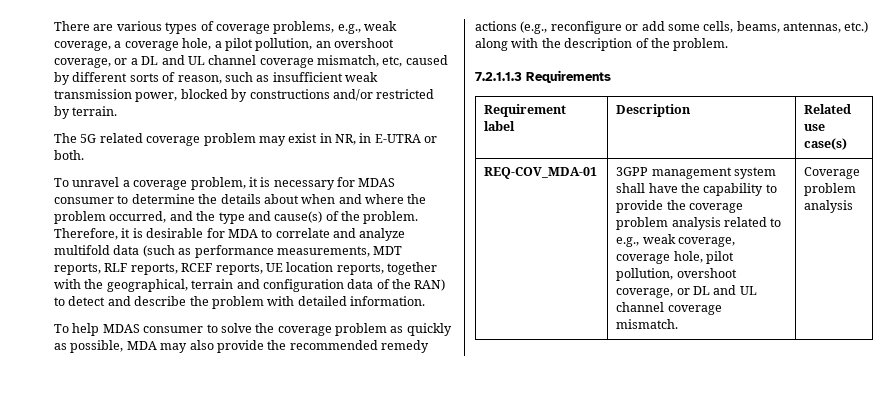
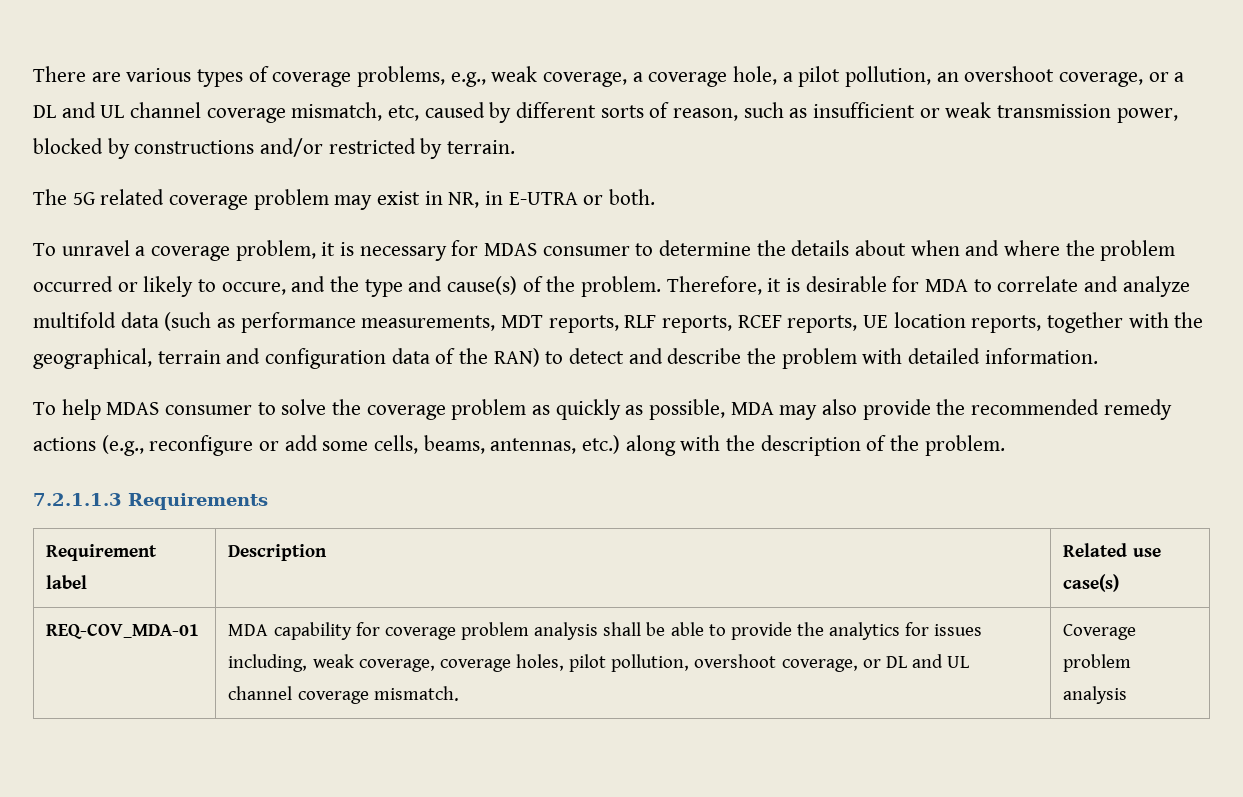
- There are various types of coverage problems, e.g., weak coverage, a coverage hole, a pilot pollution, an overshoot coverage, or a DL and UL channel coverage mismatch, etc, caused by different sorts of reason, such as insufficient weak transmission power, blocked by constructions and/or restricted by terrain.
+ There are various types of coverage problems, e.g., weak coverage, a coverage hole, a pilot pollution, an overshoot coverage, or a DL and UL channel coverage mismatch, etc, caused by different sorts of reason, such as insufficient or weak transmission power, blocked by constructions and/or restricted by terrain.
- To unravel a coverage problem, it is necessary for MDAS consumer to determine the details about when and where the problem occurred, and the type and cause(s) of the problem.
+ To unravel a coverage problem, it is necessary for MDAS consumer to determine the details about when and where the problem occurred or likely to occure, and the type and cause(s) of the problem.
- REQ-COV_MDA-01 | 3GPP management system shall have the capability to provide the coverage problem analysis related to e.g., weak coverage, coverage hole, pilot pollution, overshoot coverage, or DL and UL channel coverage mismatch. | Coverage problem analysis
+ REQ-COV_MDA-01 | MDA capability for coverage problem analysis shall be able to provide the analytics for issues including, weak coverage, coverage holes, pilot pollution, overshoot coverage, or DL and UL channel coverage mismatch. | Coverage problem analysis

